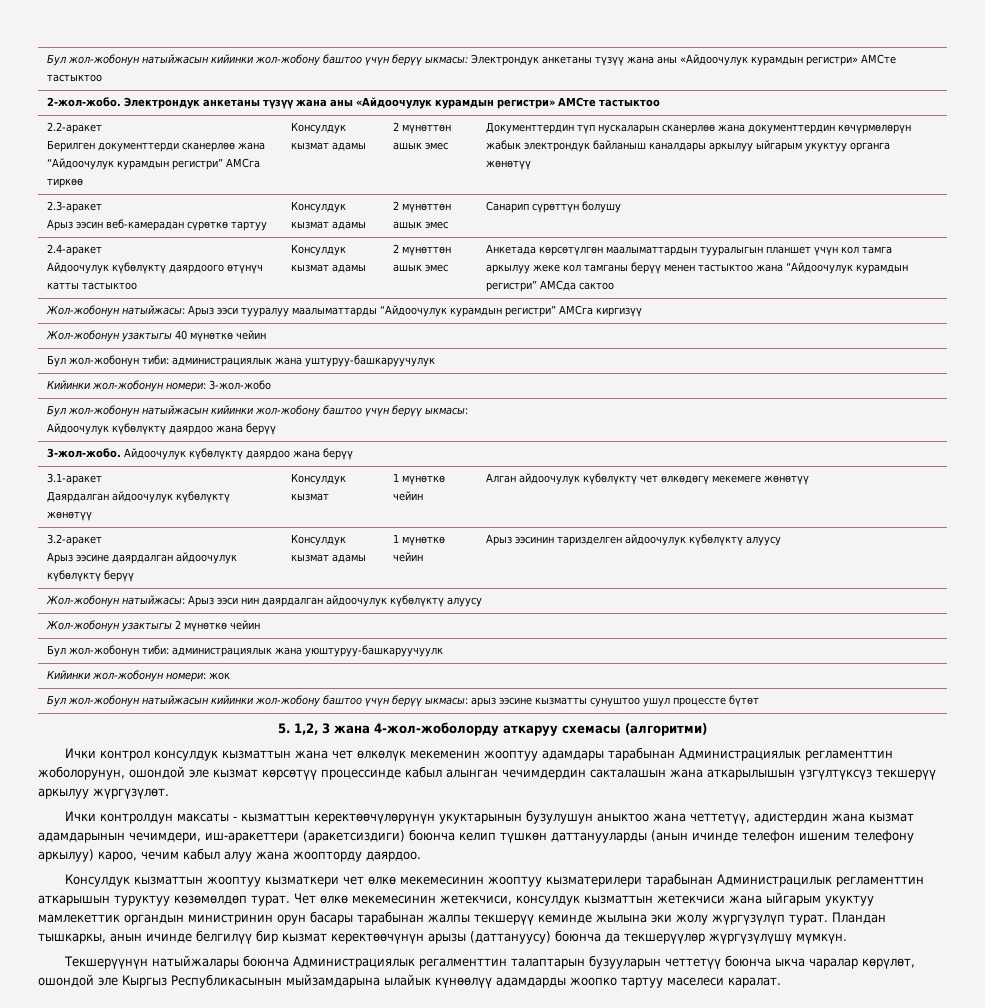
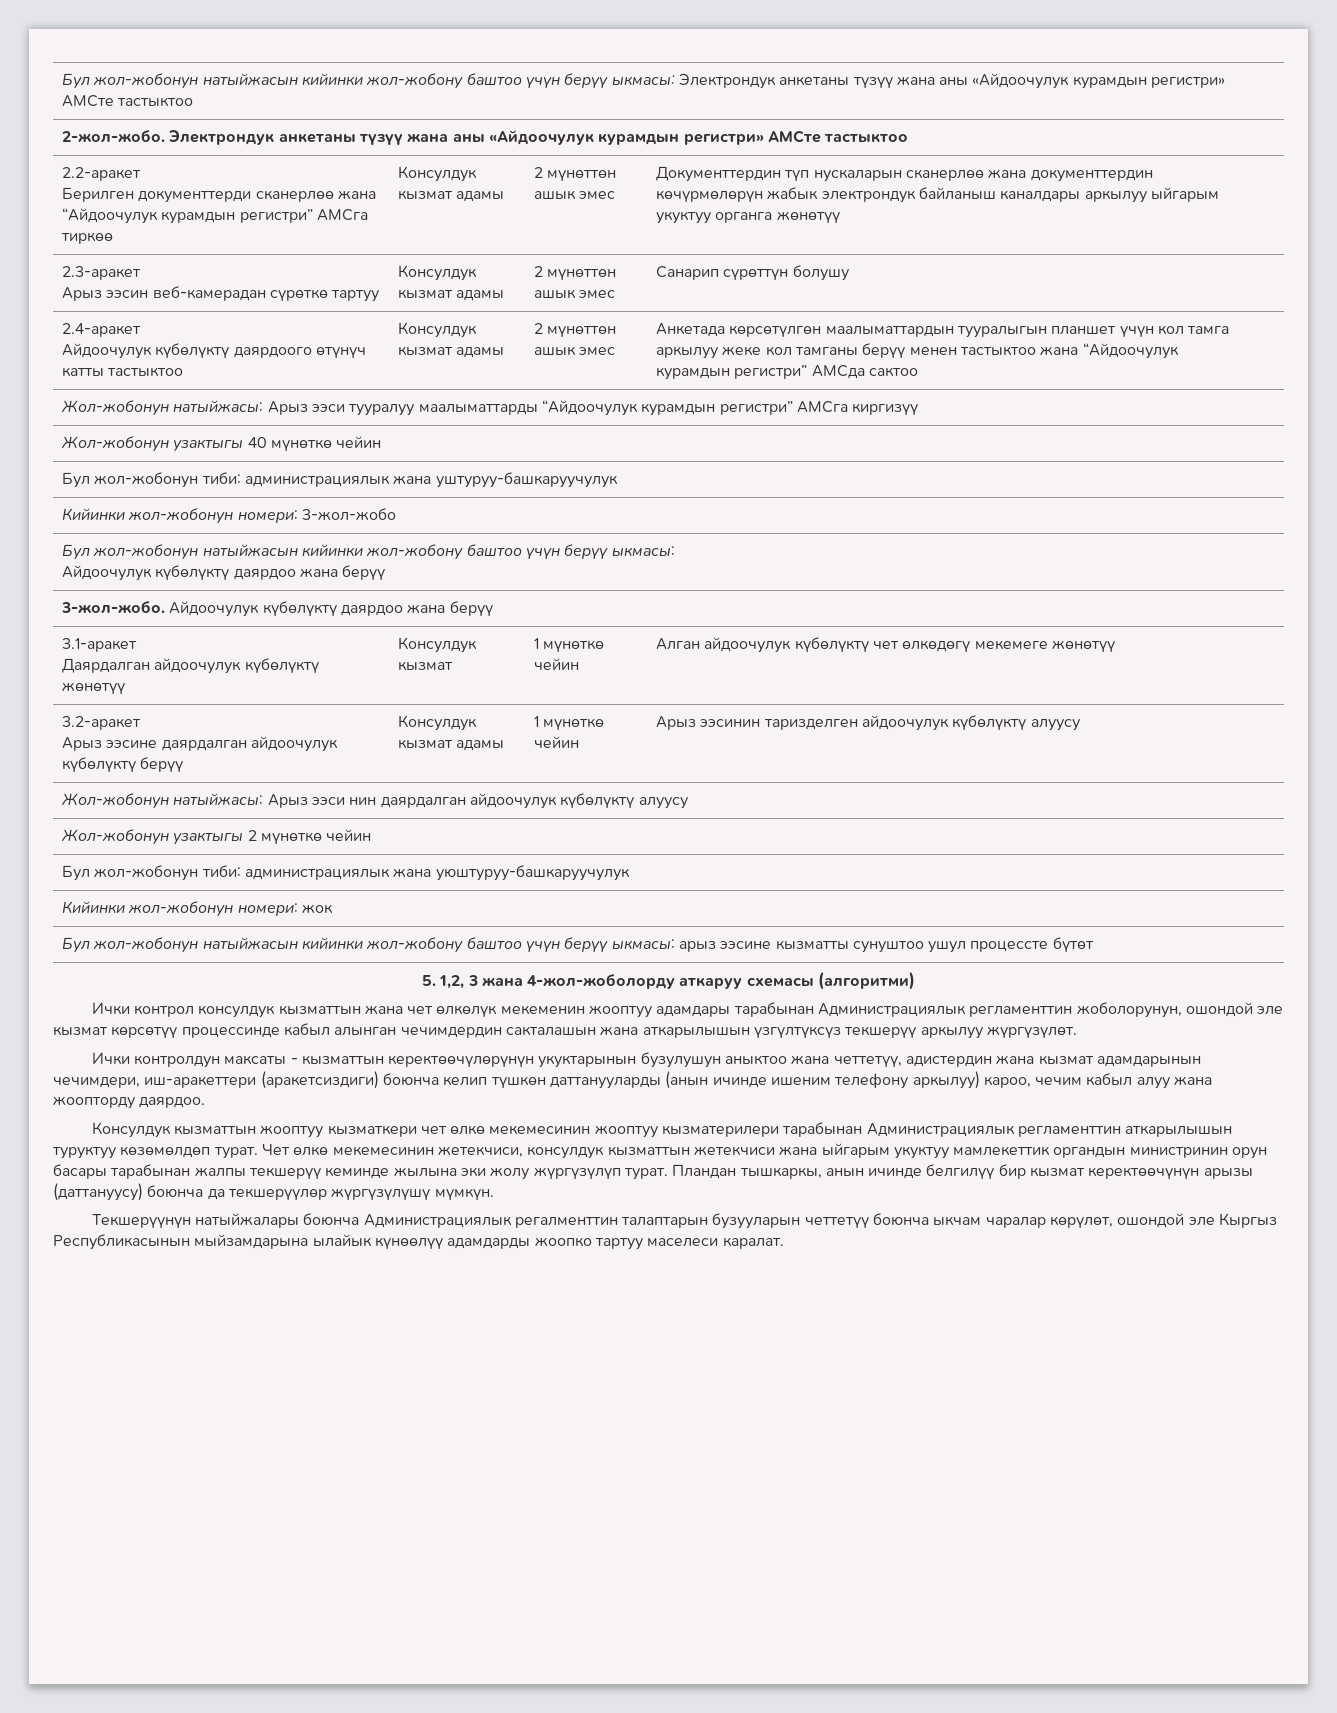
- Бул жол-жобонун тиби: администрациялык жана уюштуруу-башкаруучуулк
+ Бул жол-жобонун тиби: администрациялык жана уюштуруу-башкаруучулук
- Ички контролдун максаты - кызматтын керектөөчүлөрүнүн укуктарынын бузулушун аныктоо жана четтетүү, адистердин жана кызмат адамдарынын чечимдери, иш-аракеттери (аракетсиздиги) боюнча келип түшкөн даттанууларды (анын ичинде телефон ишеним телефону аркылуу) кароо, чечим кабыл алуу жана жоопторду даярдоо.
+ Ички контролдун максаты - кызматтын керектөөчүлөрүнүн укуктарынын бузулушун аныктоо жана четтетүү, адистердин жана кызмат адамдарынын чечимдери, иш-аракеттери (аракетсиздиги) боюнча келип түшкөн даттанууларды (анын ичинде ишеним телефону аркылуу) кароо, чечим кабыл алуу жана жоопторду даярдоо.
- Консулдук кызматтын жооптуу кызматкери чет өлкө мекемесинин жооптуу кызматерилери тарабынан Администрацилык регламенттин аткарышын туруктуу көзөмөлдөп турат.
+ Консулдук кызматтын жооптуу кызматкери чет өлкө мекемесинин жооптуу кызматерилери тарабынан Администрациялык регламенттин аткарылышын туруктуу көзөмөлдөп турат.
- Текшерүүнүн натыйжалары боюнча Администрациялык регалменттин талаптарын бузууларын четтетүү боюнча ыкча чаралар көрүлөт, ошондой эле Кыргыз Республикасынын мыйзамдарына ылайык күнөөлүү адамдарды жоопко тартуу маселеси каралат.
+ Текшерүүнүн натыйжалары боюнча Администрациялык регалменттин талаптарын бузууларын четтетүү боюнча ыкчам чаралар көрүлөт, ошондой эле Кыргыз Республикасынын мыйзамдарына ылайык күнөөлүү адамдарды жоопко тартуу маселеси каралат.

